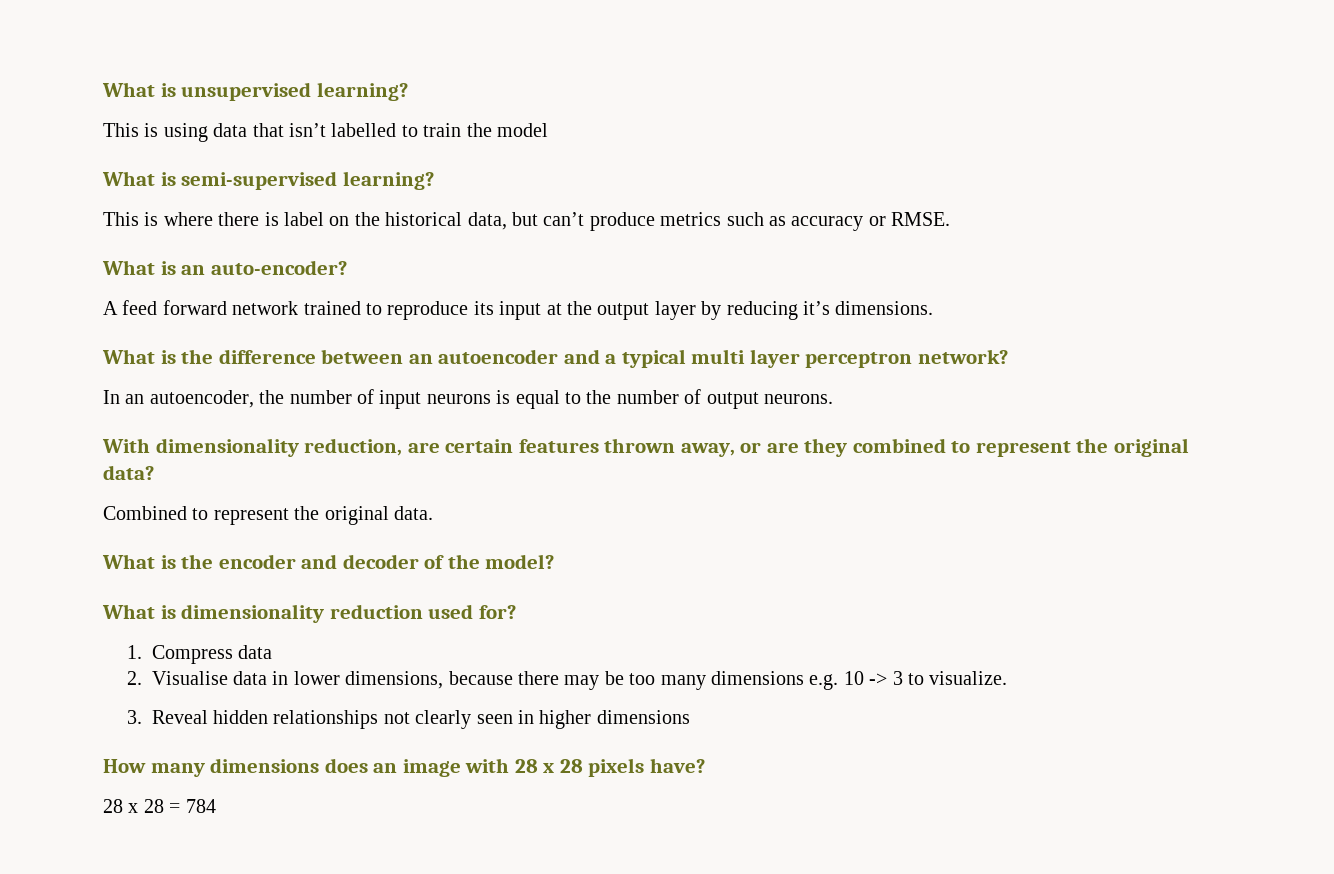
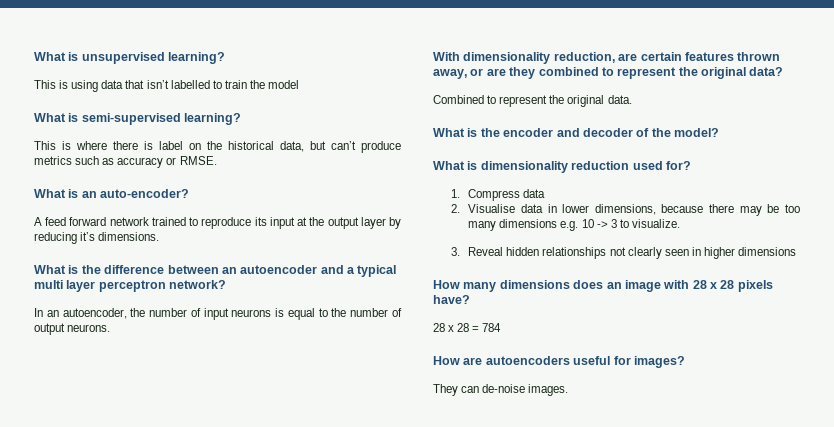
+ How are autoencoders useful for images?
+ They can de-noise images.

